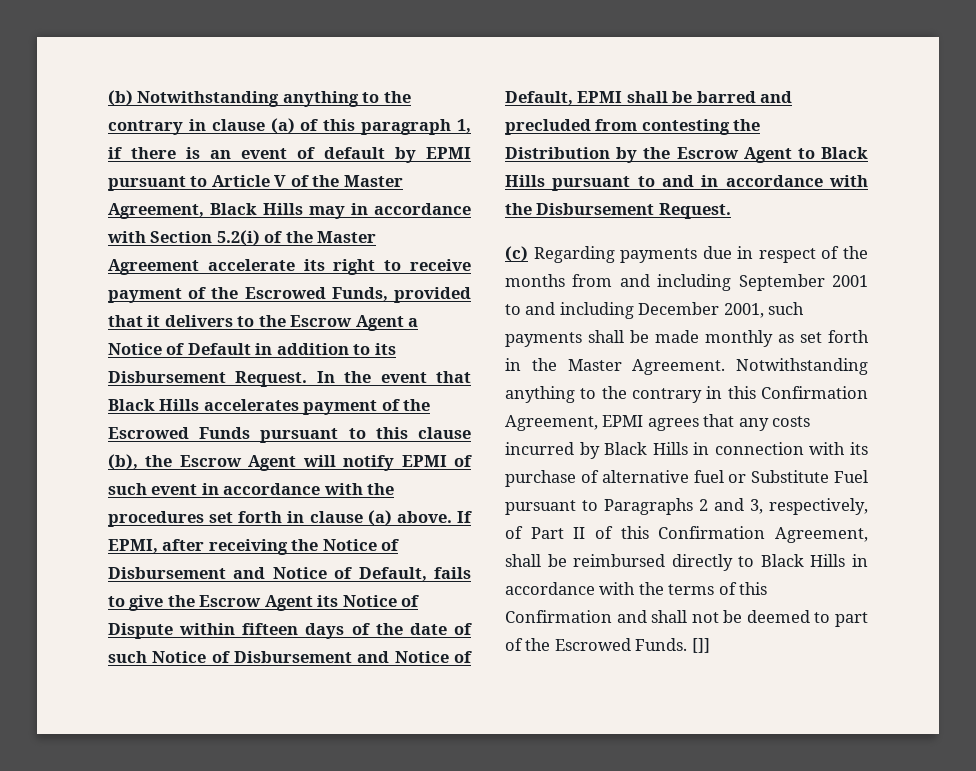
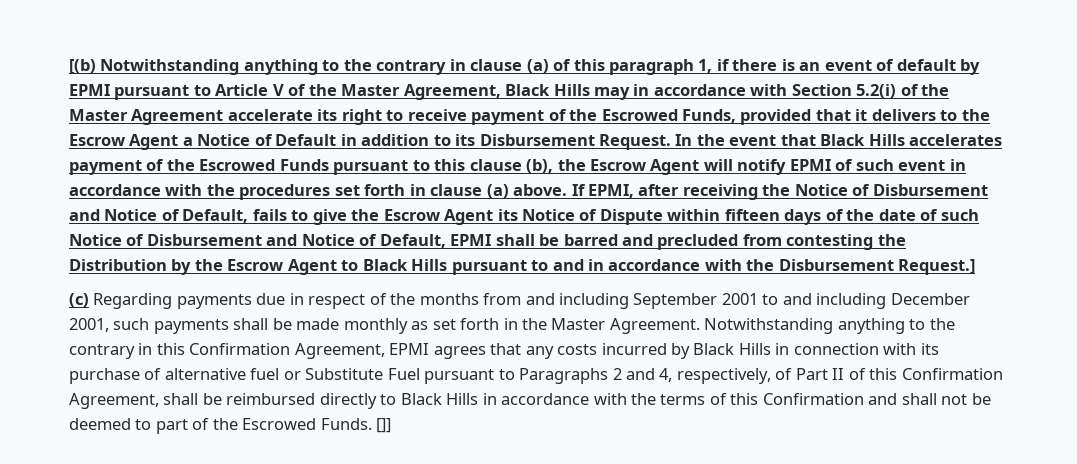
- (b) Notwithstanding anything to the contrary in clause (a) of this paragraph 1, if there is an event of default by EPMI pursuant to Article V of the Master Agreement, Black Hills may in accordance with Section 5.2(i) of the Master Agreement accelerate its right to receive payment of the Escrowed Funds, provided that it delivers to the Escrow Agent a Notice of Default in addition to its Disbursement Request.
+ [(b) Notwithstanding anything to the contrary in clause (a) of this paragraph 1, if there is an event of default by EPMI pursuant to Article V of the Master Agreement, Black Hills may in accordance with Section 5.2(i) of the Master Agreement accelerate its right to receive payment of the Escrowed Funds, provided that it delivers to the Escrow Agent a Notice of Default in addition to its Disbursement Request.
- If EPMI, after receiving the Notice of Disbursement and Notice of Default, fails to give the Escrow Agent its Notice of Dispute within fifteen days of the date of such Notice of Disbursement and Notice of Default, EPMI shall be barred and precluded from contesting the Distribution by the Escrow Agent to Black Hills pursuant to and in accordance with the Disbursement Request.
+ If EPMI, after receiving the Notice of Disbursement and Notice of Default, fails to give the Escrow Agent its Notice of Dispute within fifteen days of the date of such Notice of Disbursement and Notice of Default, EPMI shall be barred and precluded from contesting the Distribution by the Escrow Agent to Black Hills pursuant to and in accordance with the Disbursement Request.]
- Notwithstanding anything to the contrary in this Confirmation Agreement, EPMI agrees that any costs incurred by Black Hills in connection with its purchase of alternative fuel or Substitute Fuel pursuant to Paragraphs 2 and 3, respectively, of Part II of this Confirmation Agreement, shall be reimbursed directly to Black Hills in accordance with the terms of this Confirmation and shall not be deemed to part of the Escrowed Funds.
+ Notwithstanding anything to the contrary in this Confirmation Agreement, EPMI agrees that any costs incurred by Black Hills in connection with its purchase of alternative fuel or Substitute Fuel pursuant to Paragraphs 2 and 4, respectively, of Part II of this Confirmation Agreement, shall be reimbursed directly to Black Hills in accordance with the terms of this Confirmation and shall not be deemed to part of the Escrowed Funds.

